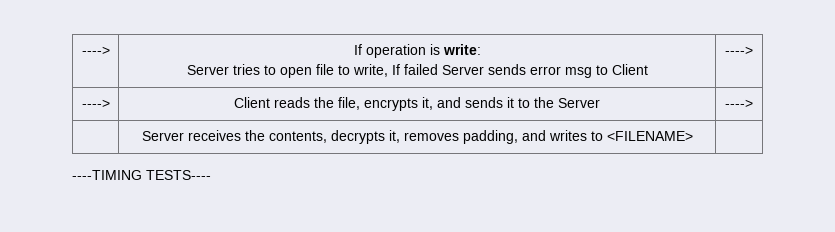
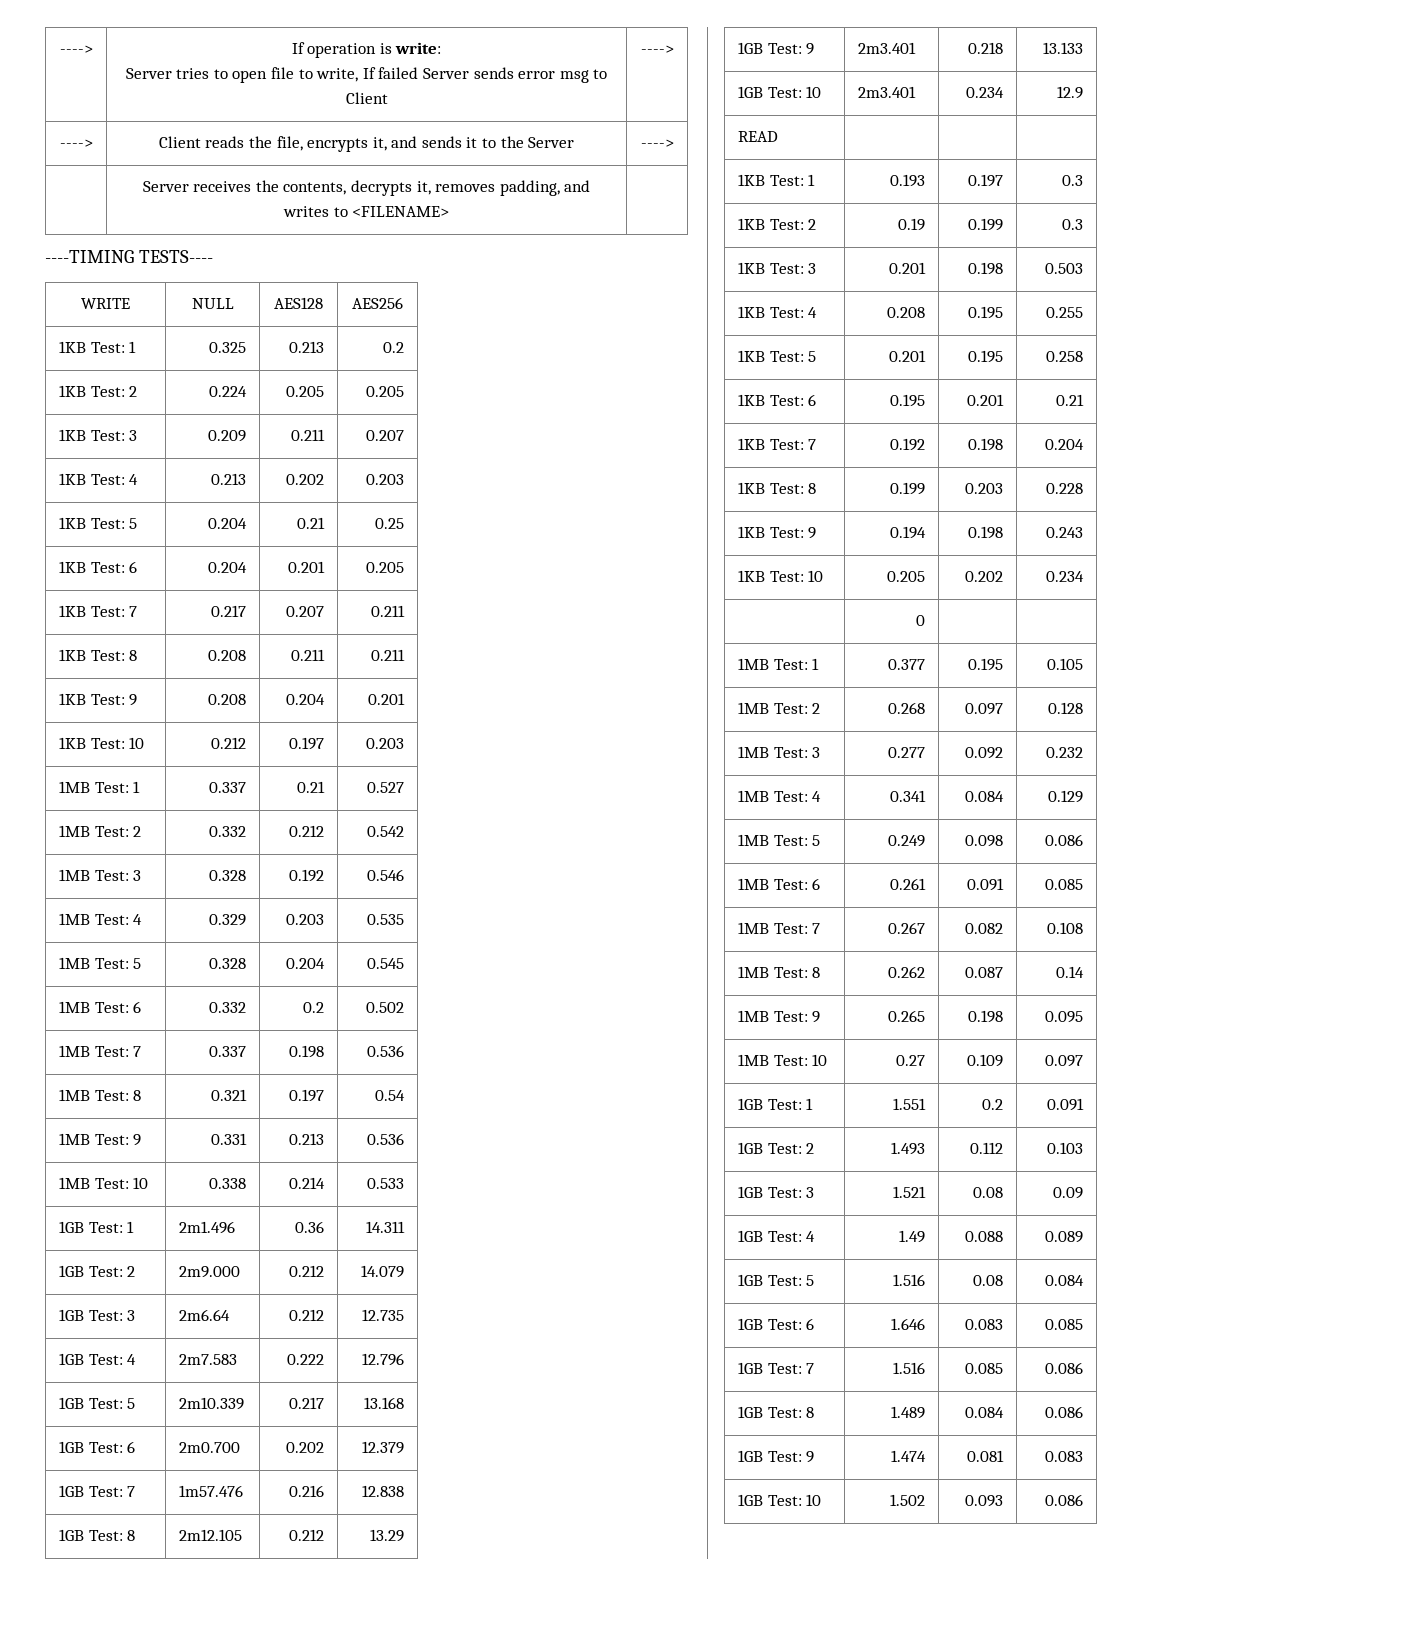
+ WRITE | NULL | AES128 | AES256
+ 1KB Test: 1 | 0.325 | 0.213 | 0.2
+ 1KB Test: 2 | 0.224 | 0.205 | 0.205
+ 1KB Test: 3 | 0.209 | 0.211 | 0.207
+ 1KB Test: 4 | 0.213 | 0.202 | 0.203
+ 1KB Test: 5 | 0.204 | 0.21 | 0.25
+ 1KB Test: 6 | 0.204 | 0.201 | 0.205
+ 1KB Test: 7 | 0.217 | 0.207 | 0.211
+ 1KB Test: 8 | 0.208 | 0.211 | 0.211
+ 1KB Test: 9 | 0.208 | 0.204 | 0.201
+ 1KB Test: 10 | 0.212 | 0.197 | 0.203
+ 1MB Test: 1 | 0.337 | 0.21 | 0.527
+ 1MB Test: 2 | 0.332 | 0.212 | 0.542
+ 1MB Test: 3 | 0.328 | 0.192 | 0.546
+ 1MB Test: 4 | 0.329 | 0.203 | 0.535
+ 1MB Test: 5 | 0.328 | 0.204 | 0.545
+ 1MB Test: 6 | 0.332 | 0.2 | 0.502
+ 1MB Test: 7 | 0.337 | 0.198 | 0.536
+ 1MB Test: 8 | 0.321 | 0.197 | 0.54
+ 1MB Test: 9 | 0.331 | 0.213 | 0.536
+ 1MB Test: 10 | 0.338 | 0.214 | 0.533
+ 1GB Test: 1 | 2m1.496 | 0.36 | 14.311
+ 1GB Test: 2 | 2m9.000 | 0.212 | 14.079
+ 1GB Test: 3 | 2m6.64 | 0.212 | 12.735
+ 1GB Test: 4 | 2m7.583 | 0.222 | 12.796
+ 1GB Test: 5 | 2m10.339 | 0.217 | 13.168
+ 1GB Test: 6 | 2m0.700 | 0.202 | 12.379
+ 1GB Test: 7 | 1m57.476 | 0.216 | 12.838
+ 1GB Test: 8 | 2m12.105 | 0.212 | 13.29
+ 1GB Test: 9 | 2m3.401 | 0.218 | 13.133
+ 1GB Test: 10 | 2m3.401 | 0.234 | 12.9
+ READ | | |
+ 1KB Test: 1 | 0.193 | 0.197 | 0.3
+ 1KB Test: 2 | 0.19 | 0.199 | 0.3
+ 1KB Test: 3 | 0.201 | 0.198 | 0.503
+ 1KB Test: 4 | 0.208 | 0.195 | 0.255
+ 1KB Test: 5 | 0.201 | 0.195 | 0.258
+ 1KB Test: 6 | 0.195 | 0.201 | 0.21
+ 1KB Test: 7 | 0.192 | 0.198 | 0.204
+ 1KB Test: 8 | 0.199 | 0.203 | 0.228
+ 1KB Test: 9 | 0.194 | 0.198 | 0.243
+ 1KB Test: 10 | 0.205 | 0.202 | 0.234
+ | 0 | |
+ 1MB Test: 1 | 0.377 | 0.195 | 0.105
+ 1MB Test: 2 | 0.268 | 0.097 | 0.128
+ 1MB Test: 3 | 0.277 | 0.092 | 0.232
+ 1MB Test: 4 | 0.341 | 0.084 | 0.129
+ 1MB Test: 5 | 0.249 | 0.098 | 0.086
+ 1MB Test: 6 | 0.261 | 0.091 | 0.085
+ 1MB Test: 7 | 0.267 | 0.082 | 0.108
+ 1MB Test: 8 | 0.262 | 0.087 | 0.14
+ 1MB Test: 9 | 0.265 | 0.198 | 0.095
+ 1MB Test: 10 | 0.27 | 0.109 | 0.097
+ 1GB Test: 1 | 1.551 | 0.2 | 0.091
+ 1GB Test: 2 | 1.493 | 0.112 | 0.103
+ 1GB Test: 3 | 1.521 | 0.08 | 0.09
+ 1GB Test: 4 | 1.49 | 0.088 | 0.089
+ 1GB Test: 5 | 1.516 | 0.08 | 0.084
+ 1GB Test: 6 | 1.646 | 0.083 | 0.085
+ 1GB Test: 7 | 1.516 | 0.085 | 0.086
+ 1GB Test: 8 | 1.489 | 0.084 | 0.086
+ 1GB Test: 9 | 1.474 | 0.081 | 0.083
+ 1GB Test: 10 | 1.502 | 0.093 | 0.086

